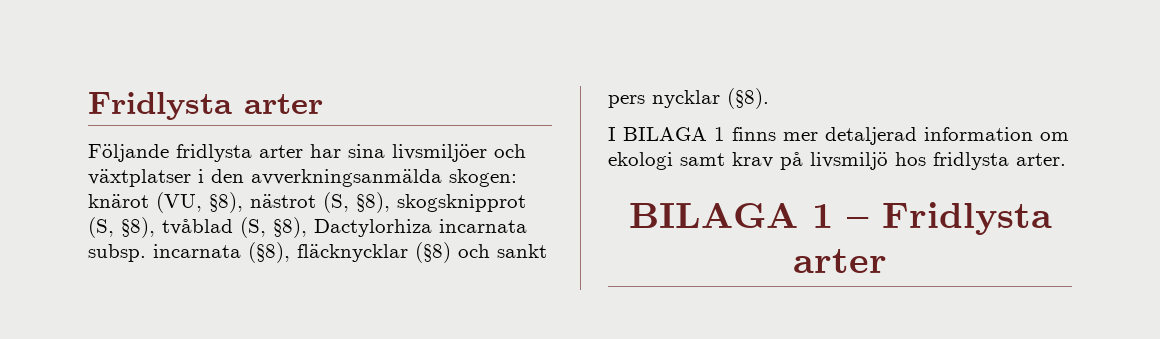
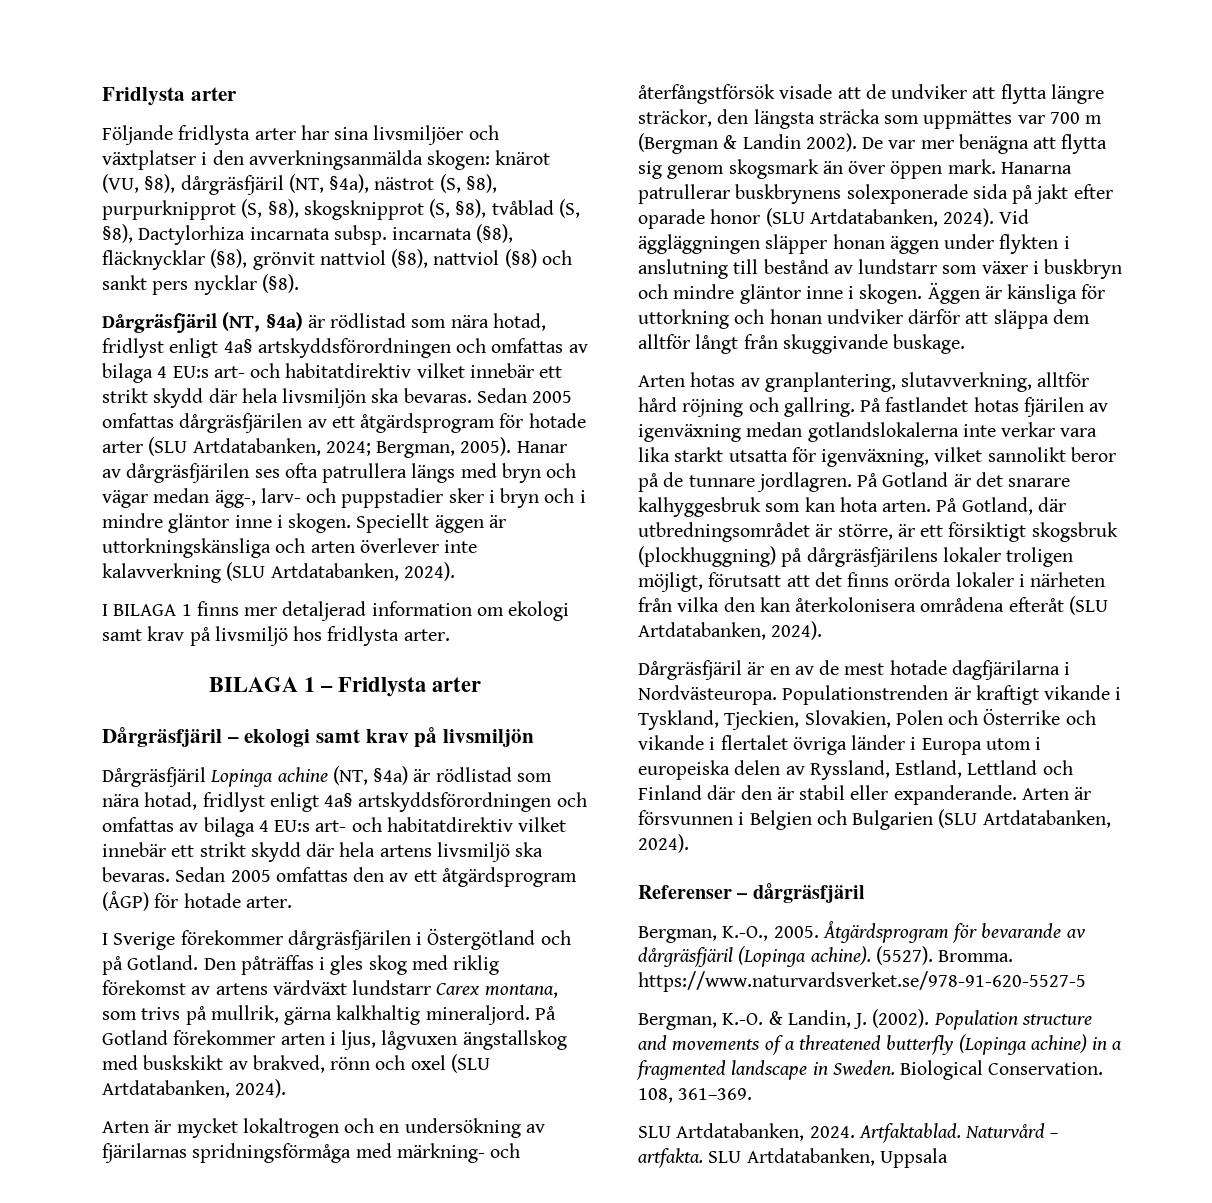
- Följande fridlysta arter har sina livsmiljöer och växtplatser i den avverkningsanmälda skogen: knärot (VU, §8), nästrot (S, §8), skogsknipprot (S, §8), tvåblad (S, §8), Dactylorhiza incarnata subsp. incarnata (§8), fläcknycklar (§8) och sankt pers nycklar (§8).
+ Följande fridlysta arter har sina livsmiljöer och växtplatser i den avverkningsanmälda skogen: knärot (VU, §8), dårgräsfjäril (NT, §4a), nästrot (S, §8), purpurknipprot (S, §8), skogsknipprot (S, §8), tvåblad (S, §8), Dactylorhiza incarnata subsp. incarnata (§8), fläcknycklar (§8), grönvit nattviol (§8), nattviol (§8) och sankt pers nycklar (§8).
+ Dårgräsfjäril (NT, §4a) är rödlistad som nära hotad, fridlyst enligt 4a§ artskyddsförordningen och omfattas av bilaga 4 EU:s art- och habitatdirektiv vilket innebär ett strikt skydd där hela livsmiljön ska bevaras. Sedan 2005 omfattas dårgräsfjärilen av ett åtgärdsprogram för hotade arter (SLU Artdatabanken, 2024; Bergman, 2005). Hanar av dårgräsfjärilen ses ofta patrullera längs med bryn och vägar medan ägg-, larv- och puppstadier sker i bryn och i mindre gläntor inne i skogen. Speciellt äggen är uttorkningskänsliga och arten överlever inte kalavverkning (SLU Artdatabanken, 2024).
+ Dårgräsfjäril – ekologi samt krav på livsmiljön
+ Dårgräsfjäril Lopinga achine (NT, §4a) är rödlistad som nära hotad, fridlyst enligt 4a§ artskyddsförordningen och omfattas av bilaga 4 EU:s art- och habitatdirektiv vilket innebär ett strikt skydd där hela artens livsmiljö ska bevaras. Sedan 2005 omfattas den av ett åtgärdsprogram (ÅGP) för hotade arter.
+ I Sverige förekommer dårgräsfjärilen i Östergötland och på Gotland. Den påträffas i gles skog med riklig förekomst av artens värdväxt lundstarr Carex montana, som trivs på mullrik, gärna kalkhaltig mineraljord. På Gotland förekommer arten i ljus, lågvuxen ängstallskog med buskskikt av brakved, rönn och oxel (SLU Artdatabanken, 2024).
+ Arten är mycket lokaltrogen och en undersökning av fjärilarnas spridningsförmåga med märkning- och återfångstförsök visade att de undviker att flytta längre sträckor, den längsta sträcka som uppmättes var 700 m (Bergman & Landin 2002). De var mer benägna att flytta sig genom skogsmark än över öppen mark. Hanarna patrullerar buskbrynens solexponerade sida på jakt efter oparade honor (SLU Artdatabanken, 2024). Vid äggläggningen släpper honan äggen under flykten i anslutning till bestånd av lundstarr som växer i buskbryn och mindre gläntor inne i skogen. Äggen är känsliga för uttorkning och honan undviker därför att släppa dem alltför långt från skuggivande buskage.
+ Arten hotas av granplantering, slutavverkning, alltför hård röjning och gallring. På fastlandet hotas fjärilen av igenväxning medan gotlandslokalerna inte verkar vara lika starkt utsatta för igenväxning, vilket sannolikt beror på de tunnare jordlagren. På Gotland är det snarare kalhyggesbruk som kan hota arten. På Gotland, där utbredningsområdet är större, är ett försiktigt skogsbruk (plockhuggning) på dårgräsfjärilens lokaler troligen möjligt, förutsatt att det finns orörda lokaler i närheten från vilka den kan återkolonisera områdena efteråt (SLU Artdatabanken, 2024).
+ Dårgräsfjäril är en av de mest hotade dagfjärilarna i Nordvästeuropa. Populationstrenden är kraftigt vikande i Tyskland, Tjeckien, Slovakien, Polen och Österrike och vikande i flertalet övriga länder i Europa utom i europeiska delen av Ryssland, Estland, Lettland och Finland där den är stabil eller expanderande. Arten är försvunnen i Belgien och Bulgarien (SLU Artdatabanken, 2024).
+ Referenser – dårgräsfjäril
+ Bergman, K.-O., 2005. Åtgärdsprogram för bevarande av dårgräsfjäril (Lopinga achine). (5527). Bromma. https://www.naturvardsverket.se/978-91-620-5527-5
+ Bergman, K.-O. & Landin, J. (2002). Population structure and movements of a threatened butterfly (Lopinga achine) in a fragmented landscape in Sweden. Biological Conservation. 108, 361–369.
+ SLU Artdatabanken, 2024. Artfaktablad. Naturvård – artfakta. SLU Artdatabanken, Uppsala

